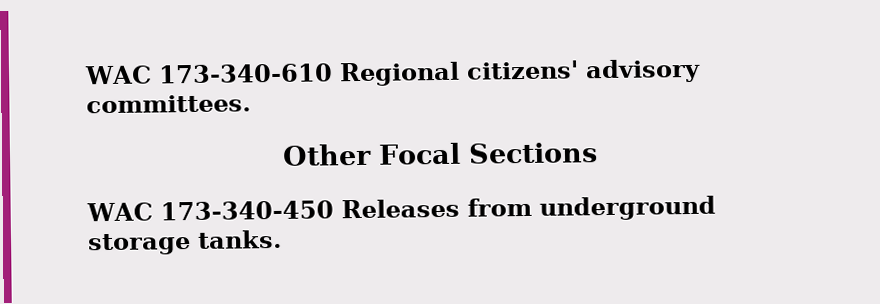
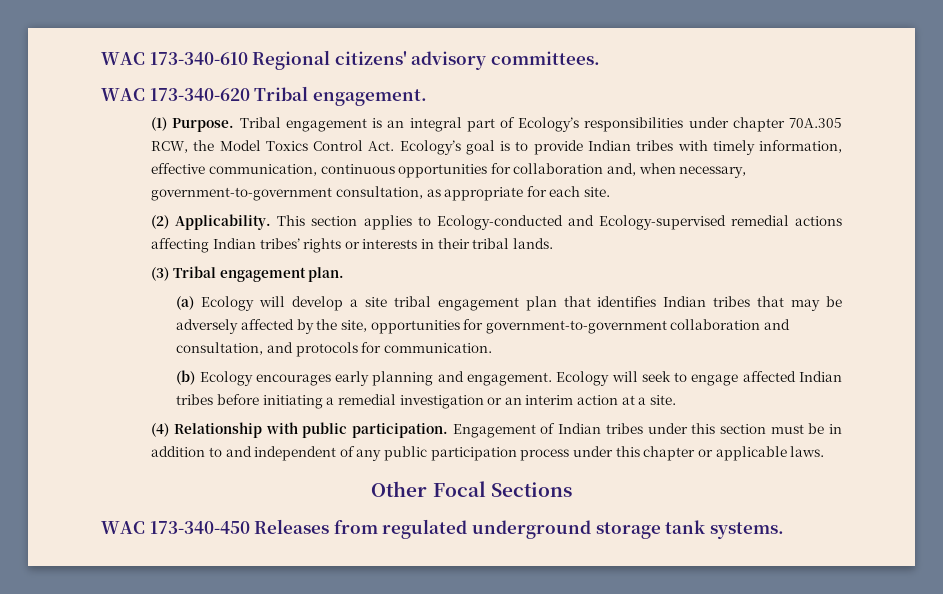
+ WAC 173-340-620 Tribal engagement.
+ (1) Purpose. Tribal engagement is an integral part of Ecology’s responsibilities under chapter 70A.305 RCW, the Model Toxics Control Act. Ecology’s goal is to provide Indian tribes with timely information, effective communication, continuous opportunities for collaboration and, when necessary, government-to-government consultation, as appropriate for each site.
+ (2) Applicability. This section applies to Ecology-conducted and Ecology-supervised remedial actions affecting Indian tribes’ rights or interests in their tribal lands.
+ (3) Tribal engagement plan.
+ (a) Ecology will develop a site tribal engagement plan that identifies Indian tribes that may be adversely affected by the site, opportunities for government-to-government collaboration and consultation, and protocols for communication.
+ (b) Ecology encourages early planning and engagement. Ecology will seek to engage affected Indian tribes before initiating a remedial investigation or an interim action at a site.
+ (4) Relationship with public participation. Engagement of Indian tribes under this section must be in addition to and independent of any public participation process under this chapter or applicable laws.
- WAC 173-340-450 Releases from underground storage tanks.
+ WAC 173-340-450 Releases from regulated underground storage tank systems.

